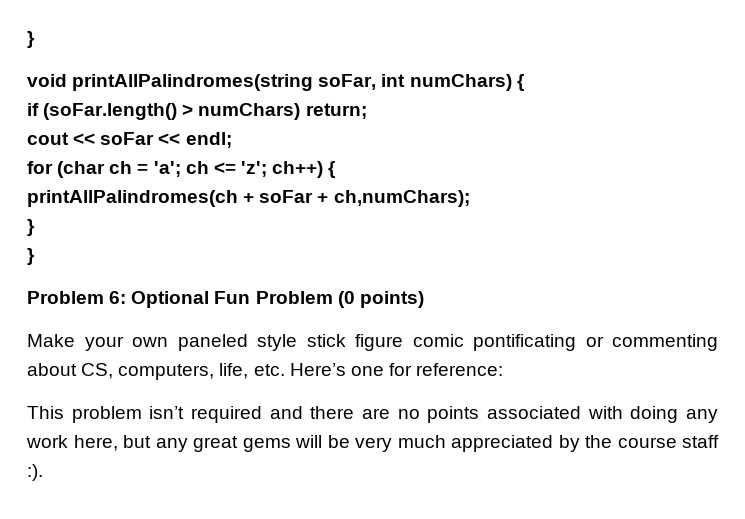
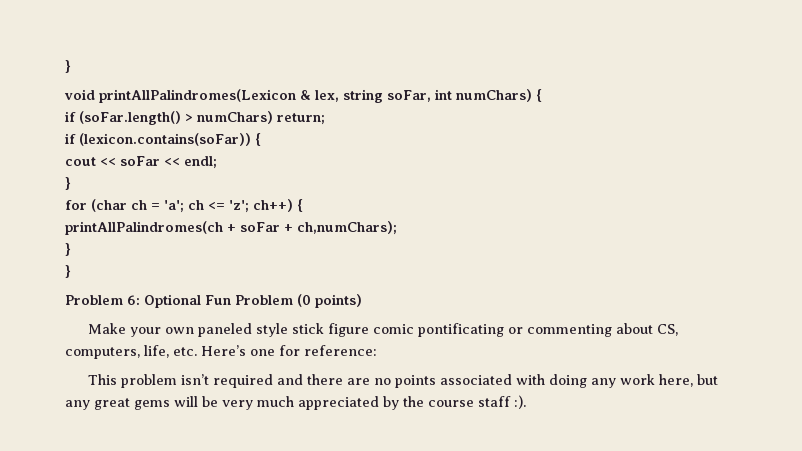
- void printAllPalindromes(string soFar, int numChars) {
+ void printAllPalindromes(Lexicon & lex, string soFar, int numChars) {
+ if (lexicon.contains(soFar)) {
  cout << soFar << endl;
+ }

